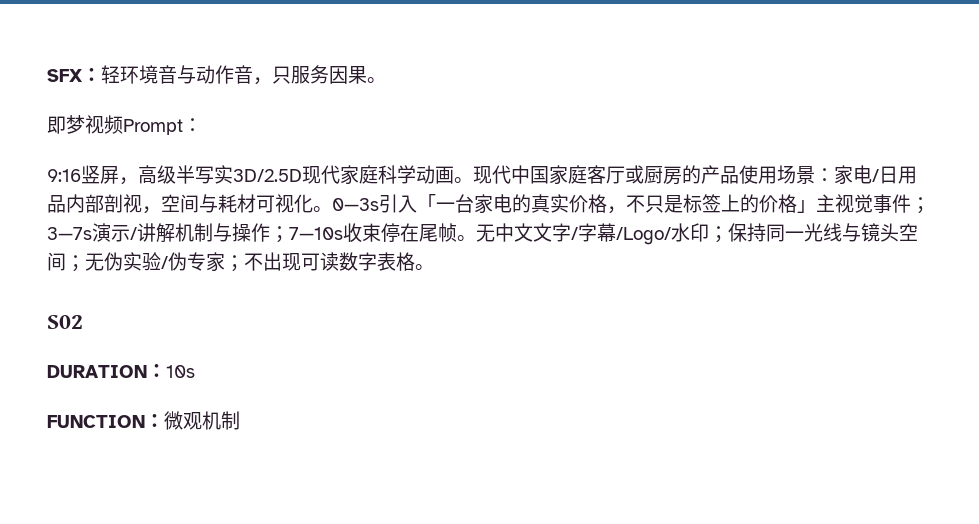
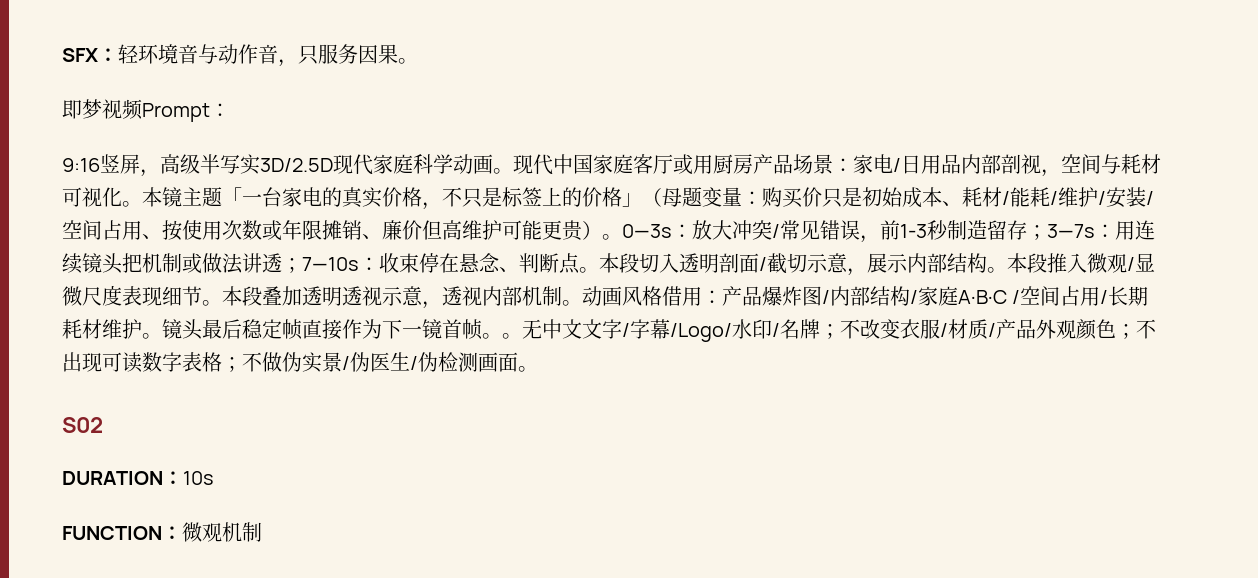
- 现代中国家庭客厅或厨房的产品使用场景：家电/日用品内部剖视，空间与耗材可视化。
+ 现代中国家庭客厅或用厨房产品场景：家电/日用品内部剖视，空间与耗材可视化。
- 0—3s引入「一台家电的真实价格，不只是标签上的价格」主视觉事件；3—7s演示/讲解机制与操作；7—10s收束停在尾帧。
+ 本镜主题「一台家电的真实价格，不只是标签上的价格」（母题变量：购买价只是初始成本、耗材/能耗/维护/安装/空间占用、按使用次数或年限摊销、廉价但高维护可能更贵）。0—3s：放大冲突/常见错误，前1-3秒制造留存；3—7s：用连续镜头把机制或做法讲透；7—10s：收束停在悬念、判断点。本段切入透明剖面/截切示意，展示内部结构。本段推入微观/显微尺度表现细节。本段叠加透明透视示意，透视内部机制。动画风格借用：产品爆炸图/内部结构/家庭A·B·C /空间占用/长期耗材维护。镜头最后稳定帧直接作为下一镜首帧。。
- 无中文文字/字幕/Logo/水印；保持同一光线与镜头空间；无伪实验/伪专家；不出现可读数字表格。
+ 无中文文字/字幕/Logo/水印/名牌；不改变衣服/材质/产品外观颜色；不出现可读数字表格；不做伪实景/伪医生/伪检测画面。

